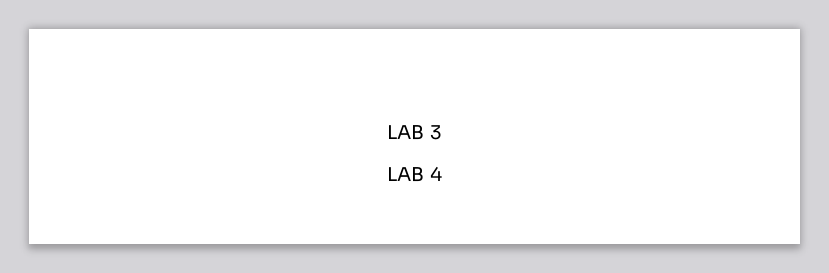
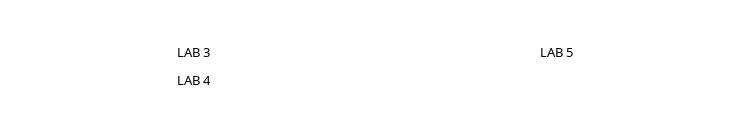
+ LAB 5

